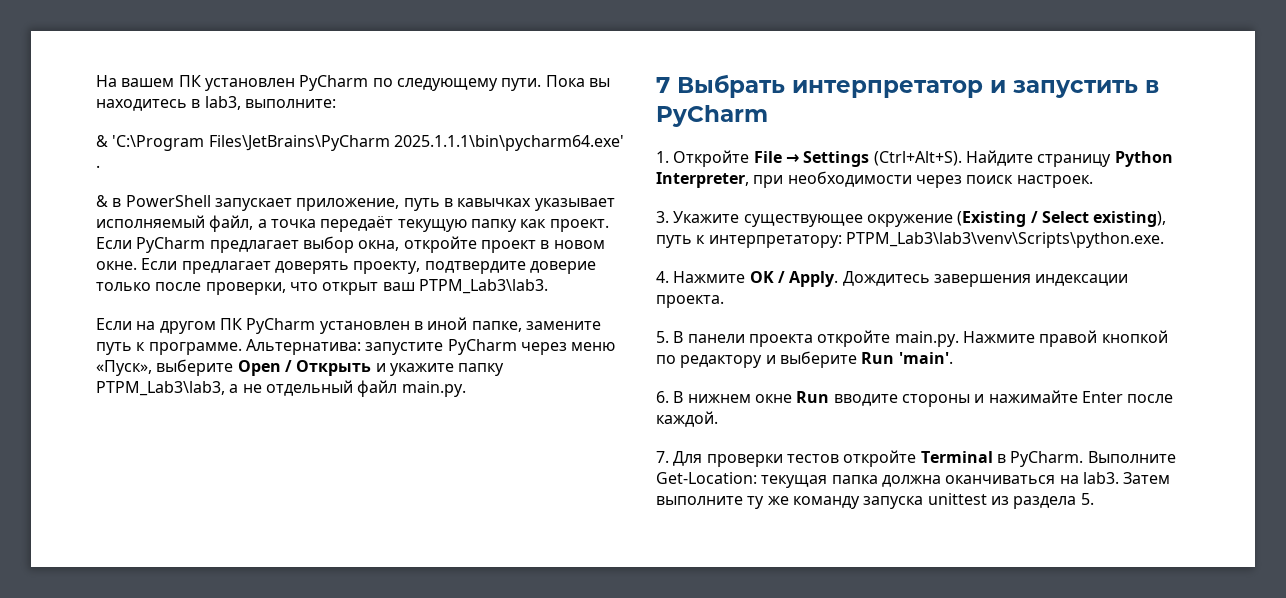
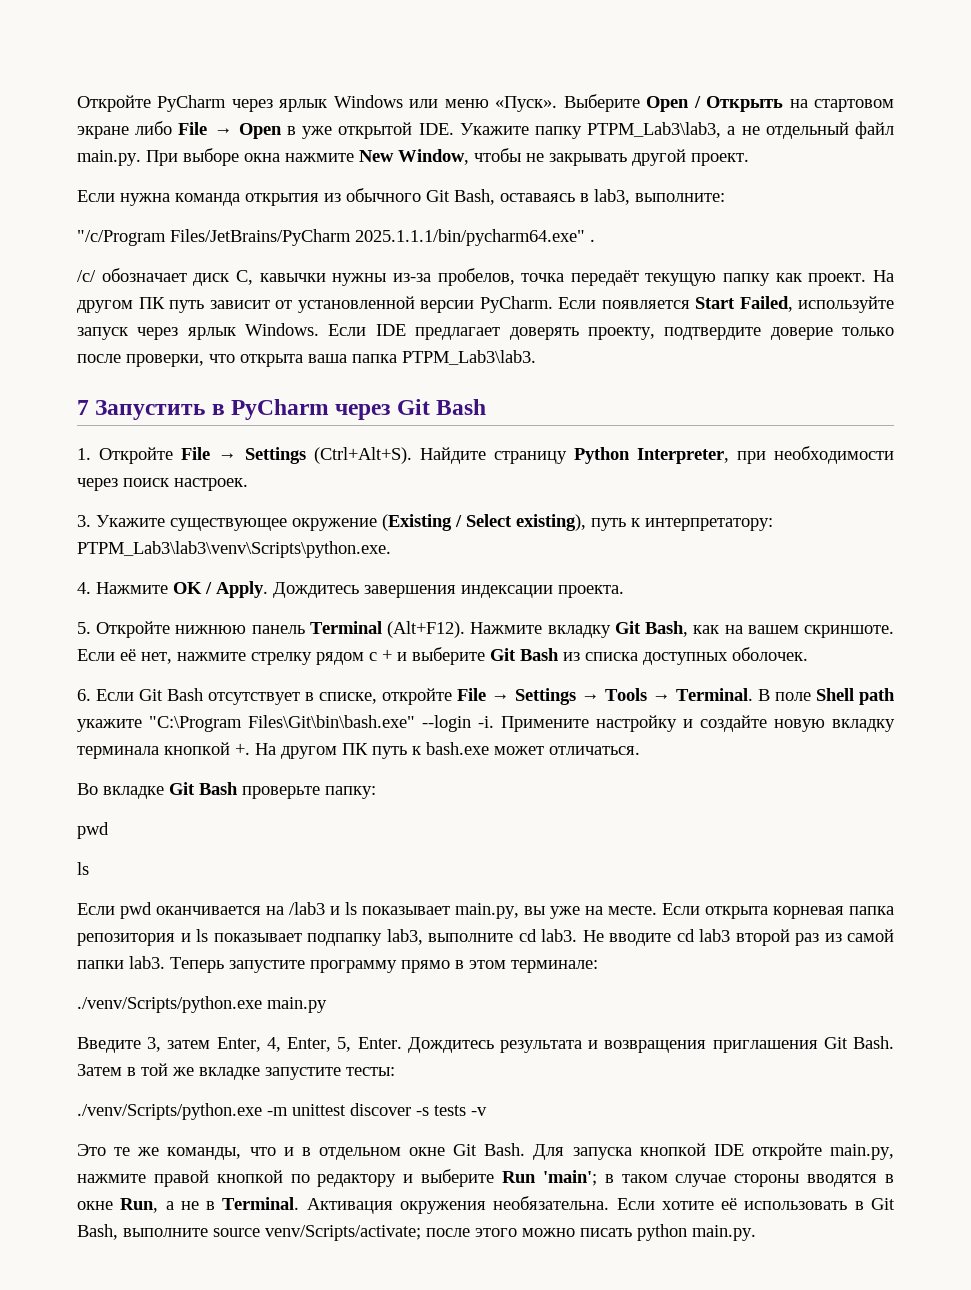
- На вашем ПК установлен PyCharm по следующему пути. Пока вы находитесь в lab3, выполните:
- & 'C:\Program Files\JetBrains\PyCharm 2025.1.1.1\bin\pycharm64.exe' .
- & в PowerShell запускает приложение, путь в кавычках указывает исполняемый файл, а точка передаёт текущую папку как проект.
+ Откройте PyCharm через ярлык Windows или меню «Пуск». Выберите Open / Открыть на стартовом экране либо File → Open в уже открытой IDE. Укажите папку PTPM_Lab3\lab3, а не отдельный файл main.py. При выборе окна нажмите New Window, чтобы не закрывать другой проект.
+ Если нужна команда открытия из обычного Git Bash, оставаясь в lab3, выполните:
+ "/c/Program Files/JetBrains/PyCharm 2025.1.1.1/bin/pycharm64.exe" .
+ /c/ обозначает диск C, кавычки нужны из-за пробелов, точка передаёт текущую папку как проект.
- Если PyCharm предлагает выбор окна, откройте проект в новом окне. Если предлагает доверять проекту, подтвердите доверие только после проверки, что открыт ваш PTPM_Lab3\lab3.
- Если на другом ПК PyCharm установлен в иной папке, замените путь к программе. Альтернатива: запустите PyCharm через меню «Пуск», выберите Open / Открыть и укажите папку PTPM_Lab3\lab3, а не отдельный файл main.py.
- 7 Выбрать интерпретатор и запустить в PyCharm
+ На другом ПК путь зависит от установленной версии PyCharm. Если появляется Start Failed, используйте запуск через ярлык Windows. Если IDE предлагает доверять проекту, подтвердите доверие только после проверки, что открыта ваша папка PTPM_Lab3\lab3.
+ 7 Запустить в PyCharm через Git Bash
- 5. В панели проекта откройте main.py. Нажмите правой кнопкой по редактору и выберите Run 'main'.
- 6. В нижнем окне Run вводите стороны и нажимайте Enter после каждой.
- 7. Для проверки тестов откройте Terminal в PyCharm. Выполните Get-Location: текущая папка должна оканчиваться на lab3. Затем выполните ту же команду запуска unittest из раздела 5.
+ 5. Откройте нижнюю панель Terminal (Alt+F12). Нажмите вкладку Git Bash, как на вашем скриншоте. Если её нет, нажмите стрелку рядом с + и выберите Git Bash из списка доступных оболочек.
+ 6. Если Git Bash отсутствует в списке, откройте File → Settings → Tools → Terminal. В поле Shell path укажите "C:\Program Files\Git\bin\bash.exe" --login -i. Примените настройку и создайте новую вкладку терминала кнопкой +. На другом ПК путь к bash.exe может отличаться.
+ Во вкладке Git Bash проверьте папку:
+ pwd
+ ls
+ Если pwd оканчивается на /lab3 и ls показывает main.py, вы уже на месте. Если открыта корневая папка репозитория и ls показывает подпапку lab3, выполните cd lab3. Не вводите cd lab3 второй раз из самой папки lab3. Теперь запустите программу прямо в этом терминале:
+ ./venv/Scripts/python.exe main.py
+ Введите 3, затем Enter, 4, Enter, 5, Enter. Дождитесь результата и возвращения приглашения Git Bash. Затем в той же вкладке запустите тесты:
+ ./venv/Scripts/python.exe -m unittest discover -s tests -v
+ Это те же команды, что и в отдельном окне Git Bash. Для запуска кнопкой IDE откройте main.py, нажмите правой кнопкой по редактору и выберите Run 'main'; в таком случае стороны вводятся в окне Run, а не в Terminal. Активация окружения необязательна. Если хотите её использовать в Git Bash, выполните source venv/Scripts/activate; после этого можно писать python main.py.

